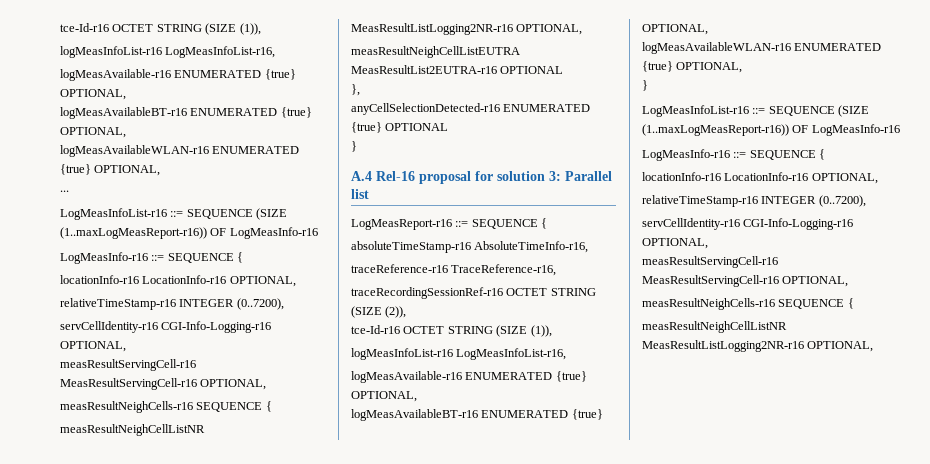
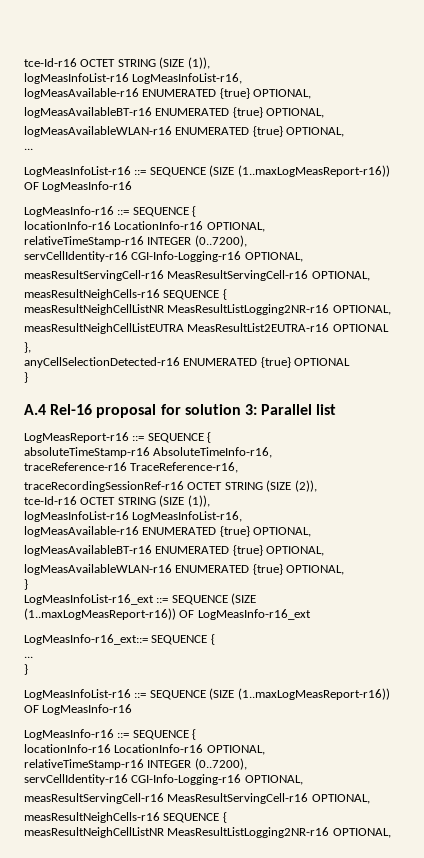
+ LogMeasInfoList-r16_ext ::= SEQUENCE (SIZE (1..maxLogMeasReport-r16)) OF LogMeasInfo-r16_ext
+ LogMeasInfo-r16_ext::= SEQUENCE {
+ ...
+ }

